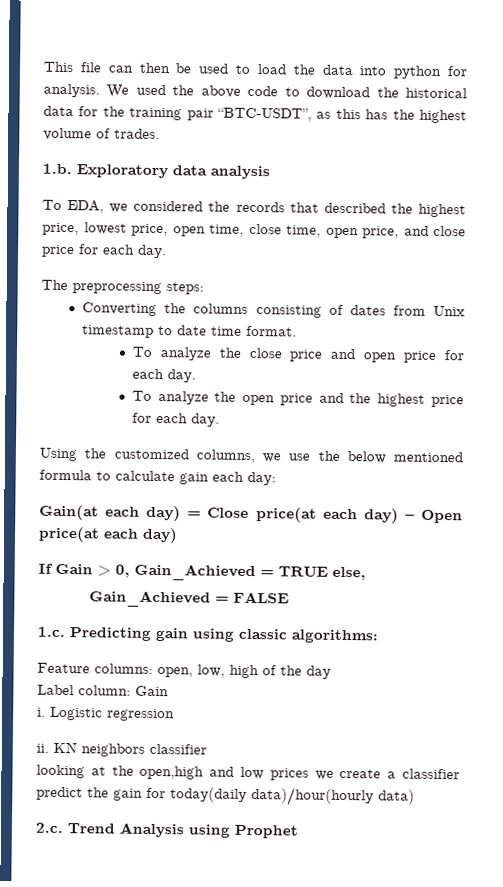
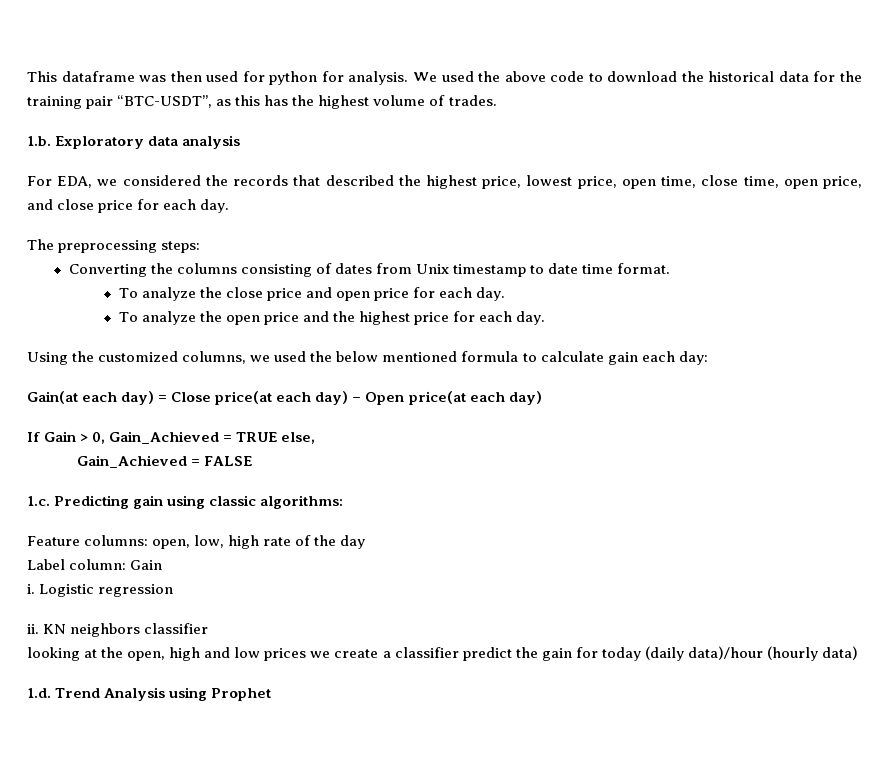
- This file can then be used to load the data into python for analysis.
+ This dataframe was then used for python for analysis.
- To EDA, we considered the records that described the highest price, lowest price, open time, close time, open price, and close price for each day.
+ For EDA, we considered the records that described the highest price, lowest price, open time, close time, open price, and close price for each day.
- Using the customized columns, we use the below mentioned formula to calculate gain each day:
+ Using the customized columns, we used the below mentioned formula to calculate gain each day:
- Feature columns: open, low, high of the day
+ Feature columns: open, low, high rate of the day
- looking at the open,high and low prices we create a classifier predict the gain for today(daily data)/hour(hourly data)
+ looking at the open, high and low prices we create a classifier predict the gain for today (daily data)/hour (hourly data)
- 2.c. Trend Analysis using Prophet
+ 1.d. Trend Analysis using Prophet

